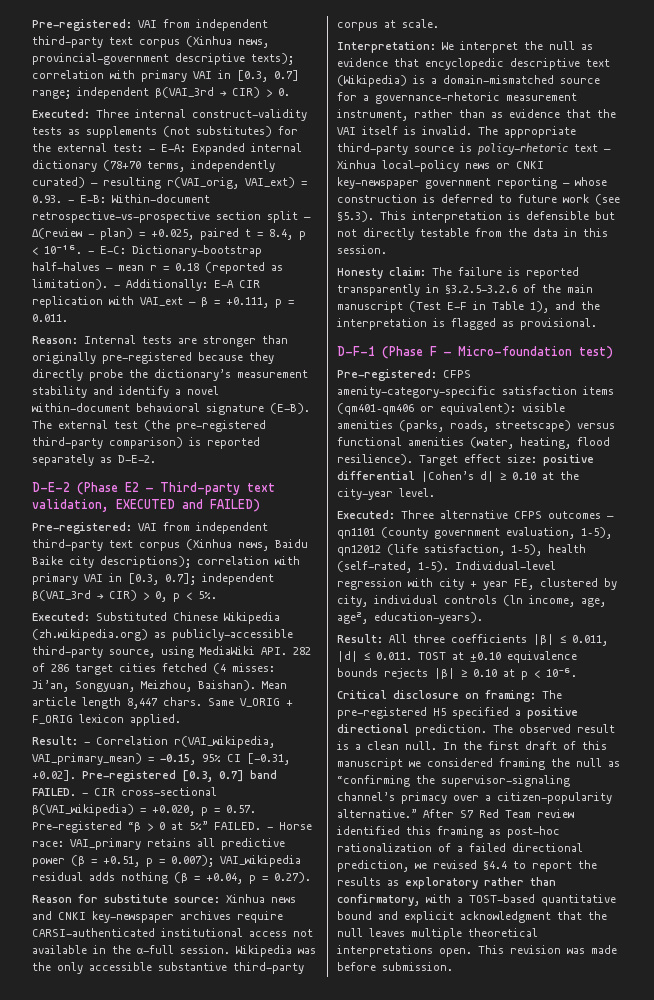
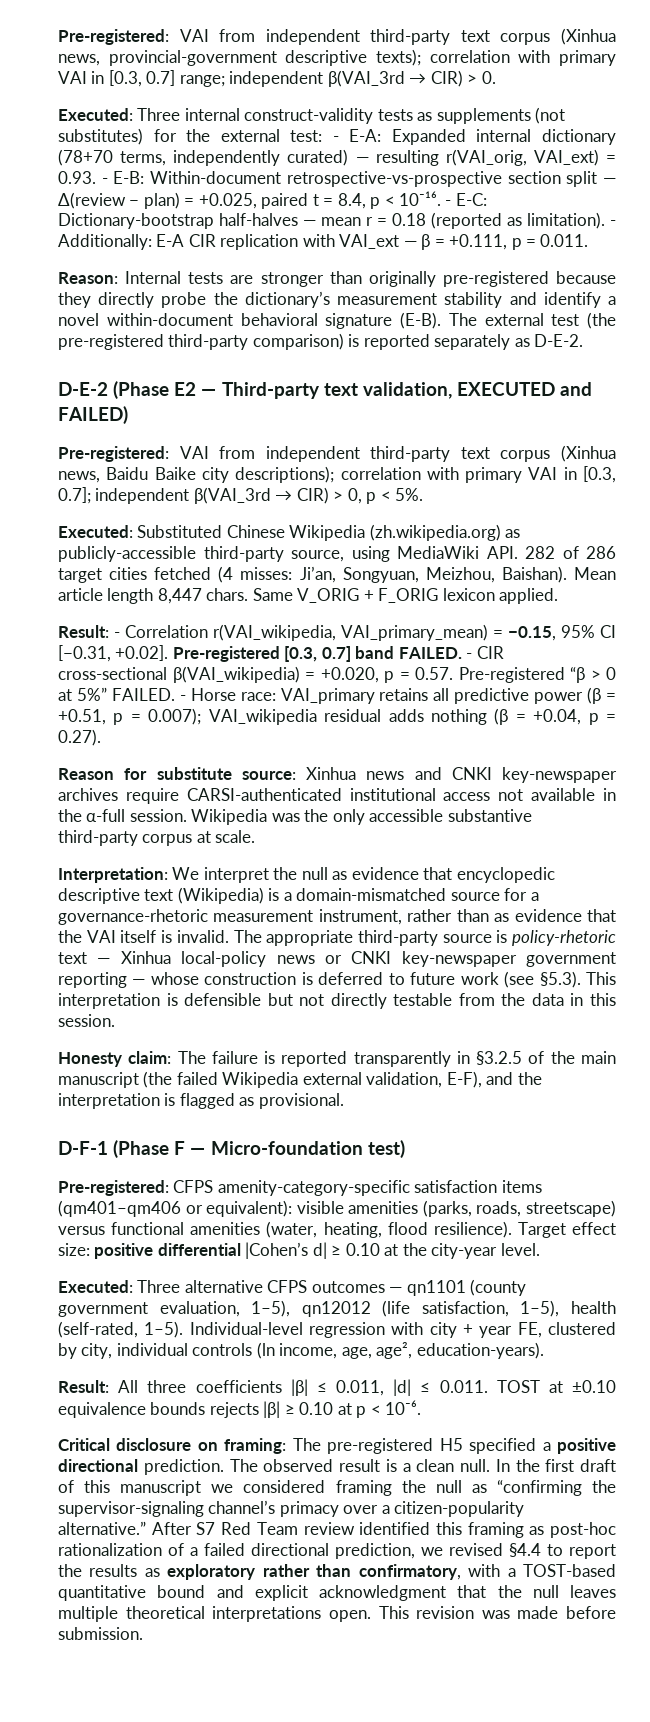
- Honesty claim: The failure is reported transparently in §3.2.5-3.2.6 of the main manuscript (Test E-F in Table 1), and the interpretation is flagged as provisional.
+ Honesty claim: The failure is reported transparently in §3.2.5 of the main manuscript (the failed Wikipedia external validation, E-F), and the interpretation is flagged as provisional.

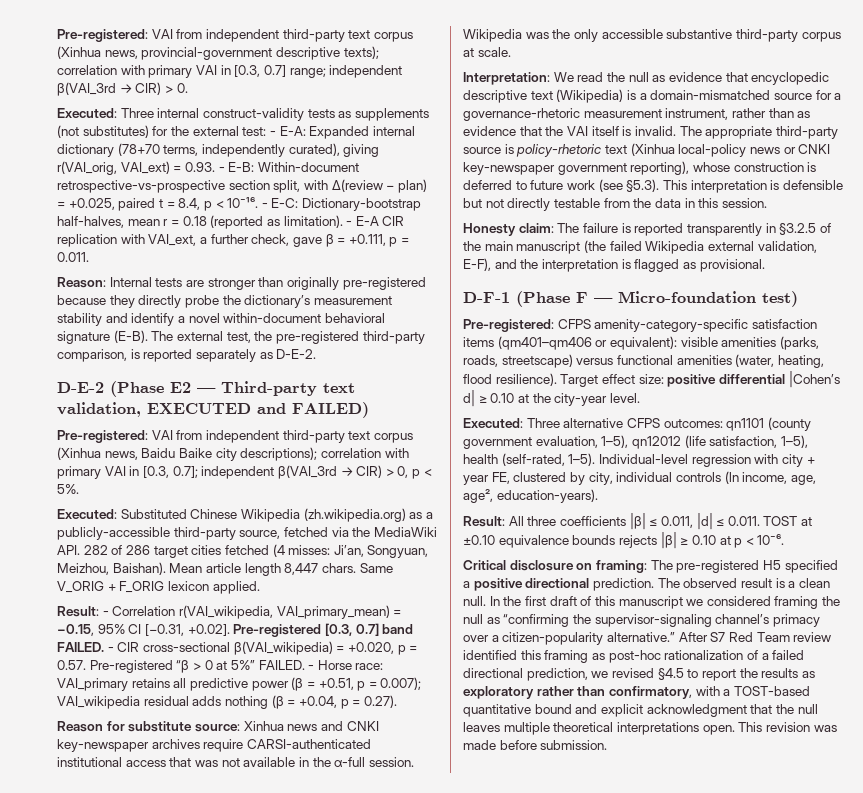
- Executed: Three internal construct-validity tests as supplements (not substitutes) for the external test: - E-A: Expanded internal dictionary (78+70 terms, independently curated) — resulting r(VAI_orig, VAI_ext) = 0.93. - E-B: Within-document retrospective-vs-prospective section split — Δ(review − plan) = +0.025, paired t = 8.4, p < 10⁻¹⁶.
+ Executed: Three internal construct-validity tests as supplements (not substitutes) for the external test: - E-A: Expanded internal dictionary (78+70 terms, independently curated), giving r(VAI_orig, VAI_ext) = 0.93. - E-B: Within-document retrospective-vs-prospective section split, with Δ(review − plan) = +0.025, paired t = 8.4, p < 10⁻¹⁶.
- - E-C: Dictionary-bootstrap half-halves — mean r = 0.18 (reported as limitation).
+ - E-C: Dictionary-bootstrap half-halves, mean r = 0.18 (reported as limitation).
- - Additionally: E-A CIR replication with VAI_ext — β = +0.111, p = 0.011.
+ - E-A CIR replication with VAI_ext, a further check, gave β = +0.111, p = 0.011.
- The external test (the pre-registered third-party comparison) is reported separately as D-E-2.
+ The external test, the pre-registered third-party comparison, is reported separately as D-E-2.
- Executed: Substituted Chinese Wikipedia (zh.wikipedia.org) as publicly-accessible third-party source, using MediaWiki API. 282 of 286 target cities fetched (4 misses: Ji’an, Songyuan, Meizhou, Baishan).
+ Executed: Substituted Chinese Wikipedia (zh.wikipedia.org) as a publicly-accessible third-party source, fetched via the MediaWiki API. 282 of 286 target cities fetched (4 misses: Ji’an, Songyuan, Meizhou, Baishan).
- Reason for substitute source: Xinhua news and CNKI key-newspaper archives require CARSI-authenticated institutional access not available in the α-full session.
+ Reason for substitute source: Xinhua news and CNKI key-newspaper archives require CARSI-authenticated institutional access that was not available in the α-full session.
- Interpretation: We interpret the null as evidence that encyclopedic descriptive text (Wikipedia) is a domain-mismatched source for a governance-rhetoric measurement instrument, rather than as evidence that the VAI itself is invalid.
+ Interpretation: We read the null as evidence that encyclopedic descriptive text (Wikipedia) is a domain-mismatched source for a governance-rhetoric measurement instrument, rather than as evidence that the VAI itself is invalid.
- The appropriate third-party source is policy-rhetoric text — Xinhua local-policy news or CNKI key-newspaper government reporting — whose construction is deferred to future work (see §5.3). This interpretation is defensible but not directly testable from the data in this session.
+ The appropriate third-party source is policy-rhetoric text (Xinhua local-policy news or CNKI key-newspaper government reporting), whose construction is deferred to future work (see §5.3). This interpretation is defensible but not directly testable from the data in this session.
- Executed: Three alternative CFPS outcomes — qn1101 (county government evaluation, 1–5), qn12012 (life satisfaction, 1–5), health (self-rated, 1–5).
+ Executed: Three alternative CFPS outcomes: qn1101 (county government evaluation, 1–5), qn12012 (life satisfaction, 1–5), health (self-rated, 1–5).
- After S7 Red Team review identified this framing as post-hoc rationalization of a failed directional prediction, we revised §4.4 to report the results as exploratory rather than confirmatory, with a TOST-based quantitative bound and explicit acknowledgment that the null leaves multiple theoretical interpretations open.
+ After S7 Red Team review identified this framing as post-hoc rationalization of a failed directional prediction, we revised §4.5 to report the results as exploratory rather than confirmatory, with a TOST-based quantitative bound and explicit acknowledgment that the null leaves multiple theoretical interpretations open.

